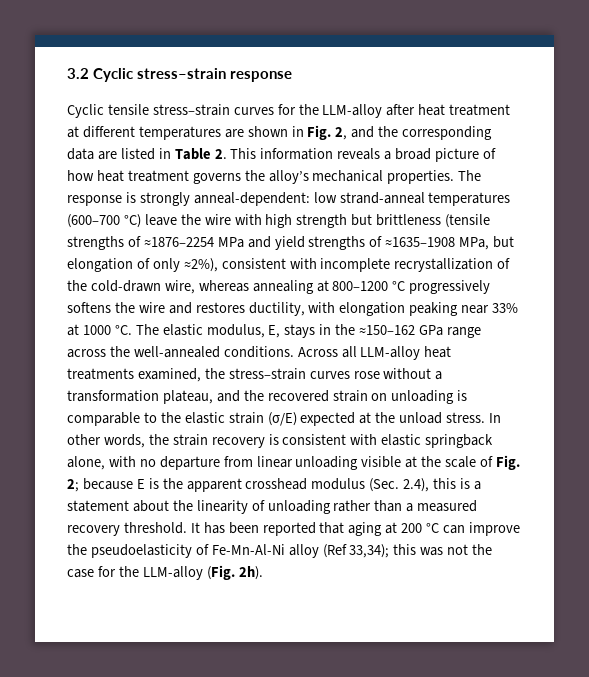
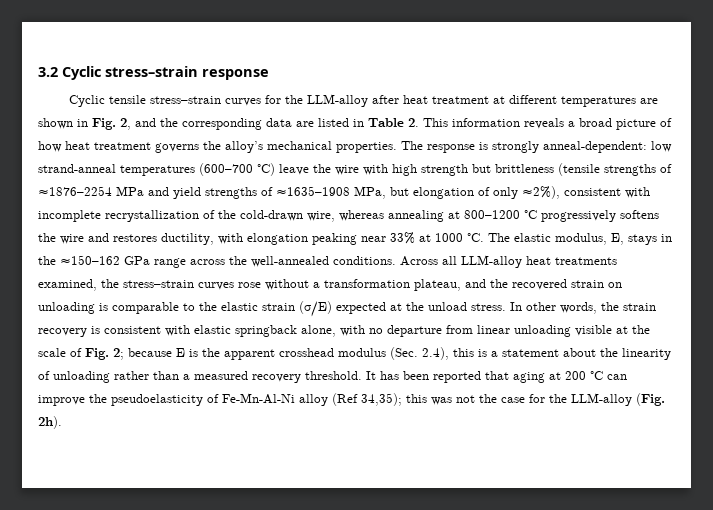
- It has been reported that aging at 200 °C can improve the pseudoelasticity of Fe-Mn-Al-Ni alloy (Ref 33,34); this was not the case for the LLM-alloy (Fig. 2h).
+ It has been reported that aging at 200 °C can improve the pseudoelasticity of Fe-Mn-Al-Ni alloy (Ref 34,35); this was not the case for the LLM-alloy (Fig. 2h).

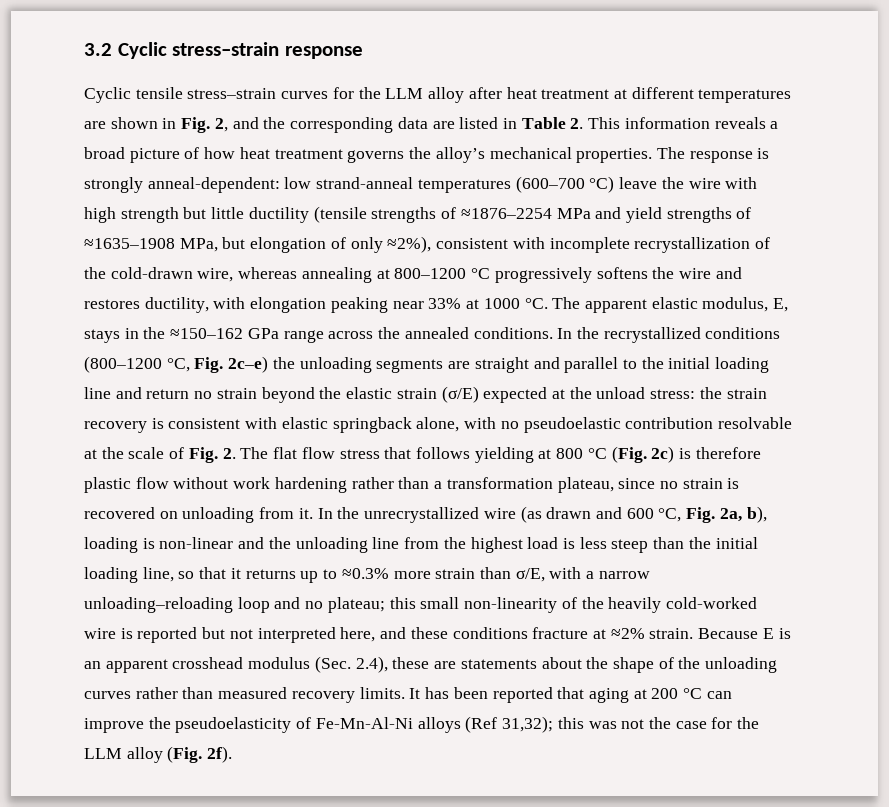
- Cyclic tensile stress–strain curves for the LLM-alloy after heat treatment at different temperatures are shown in Fig. 2, and the corresponding data are listed in Table 2. This information reveals a broad picture of how heat treatment governs the alloy’s mechanical properties.
+ Cyclic tensile stress–strain curves for the LLM alloy after heat treatment at different temperatures are shown in Fig. 2, and the corresponding data are listed in Table 2. This information reveals a broad picture of how heat treatment governs the alloy’s mechanical properties.
- low strand-anneal temperatures (600–700 °C) leave the wire with high strength but brittleness (tensile strengths of ≈1876–2254 MPa and yield strengths of ≈1635–1908 MPa, but elongation of only ≈2%), consistent with incomplete recrystallization of the cold-drawn wire, whereas annealing at 800–1200 °C progressively softens the wire and restores ductility, with elongation peaking near 33% at 1000 °C.
+ low strand-anneal temperatures (600–700 °C) leave the wire with high strength but little ductility (tensile strengths of ≈1876–2254 MPa and yield strengths of ≈1635–1908 MPa, but elongation of only ≈2%), consistent with incomplete recrystallization of the cold-drawn wire, whereas annealing at 800–1200 °C progressively softens the wire and restores ductility, with elongation peaking near 33% at 1000 °C.
- The elastic modulus, E, stays in the ≈150–162 GPa range across the well-annealed conditions. Across all LLM-alloy heat treatments examined, the stress–strain curves rose without a transformation plateau, and the recovered strain on unloading is comparable to the elastic strain (σ/E) expected at the unload stress. In other words, the strain recovery is consistent with elastic springback alone, with no departure from linear unloading visible at the scale of Fig. 2; because E is the apparent crosshead modulus (Sec. 2.4), this is a statement about the linearity of unloading rather than a measured recovery threshold.
+ The apparent elastic modulus, E, stays in the ≈150–162 GPa range across the annealed conditions. In the recrystallized conditions (800–1200 °C, Fig. 2c–e) the unloading segments are straight and parallel to the initial loading line and return no strain beyond the elastic strain (σ/E) expected at the unload stress: the strain recovery is consistent with elastic springback alone, with no pseudoelastic contribution resolvable at the scale of Fig. 2. The flat flow stress that follows yielding at 800 °C (Fig. 2c) is therefore plastic flow without work hardening rather than a transformation plateau, since no strain is recovered on unloading from it. In the unrecrystallized wire (as drawn and 600 °C, Fig. 2a, b), loading is non-linear and the unloading line from the highest load is less steep than the initial loading line, so that it returns up to ≈0.3% more strain than σ/E, with a narrow unloading–reloading loop and no plateau; this small non-linearity of the heavily cold-worked wire is reported but not interpreted here, and these conditions fracture at ≈2% strain. Because E is an apparent crosshead modulus (Sec. 2.4), these are statements about the shape of the unloading curves rather than measured recovery limits.
- It has been reported that aging at 200 °C can improve the pseudoelasticity of Fe-Mn-Al-Ni alloy (Ref 34,35); this was not the case for the LLM-alloy (Fig. 2h).
+ It has been reported that aging at 200 °C can improve the pseudoelasticity of Fe-Mn-Al-Ni alloys (Ref 31,32); this was not the case for the LLM alloy (Fig. 2f).

